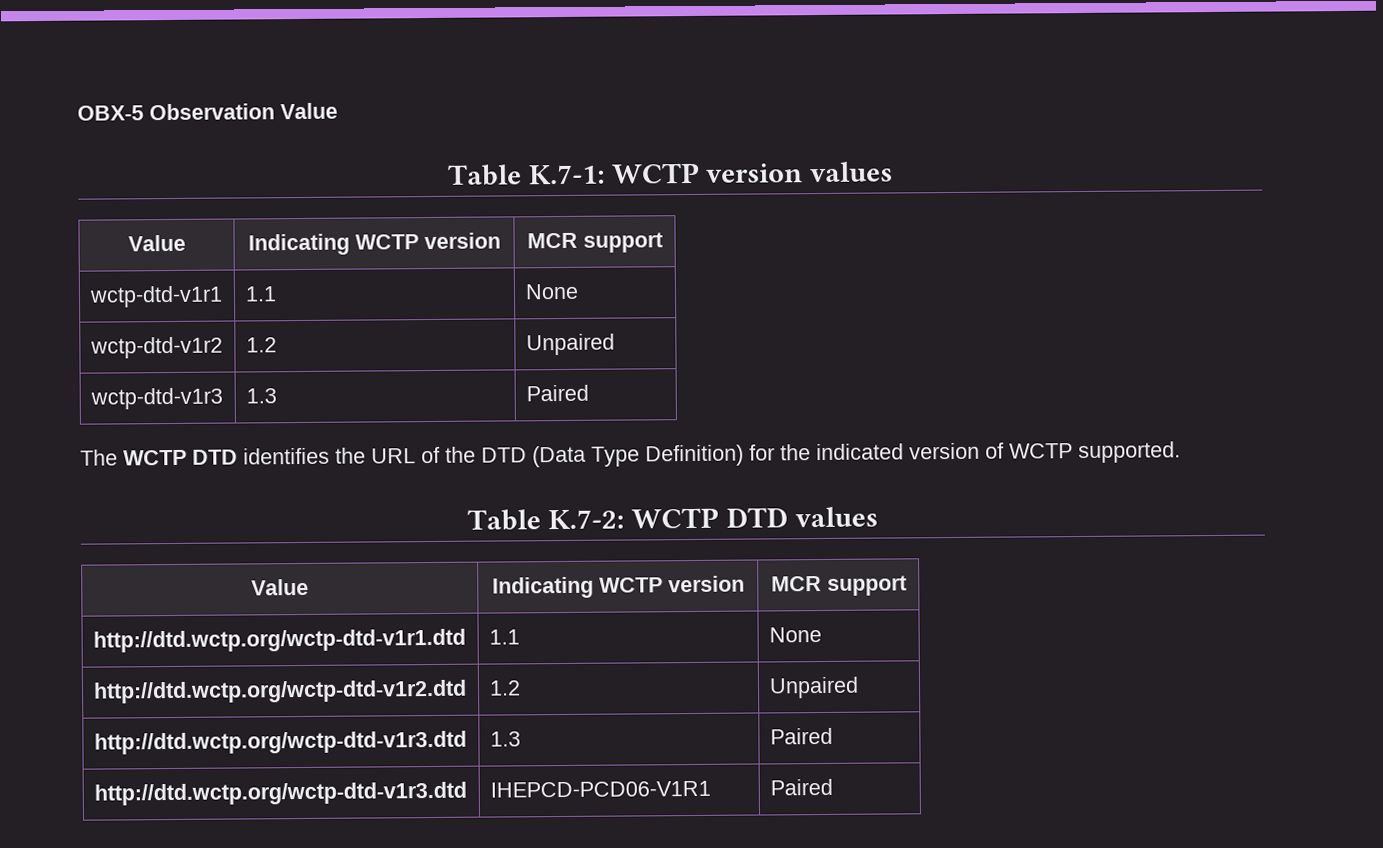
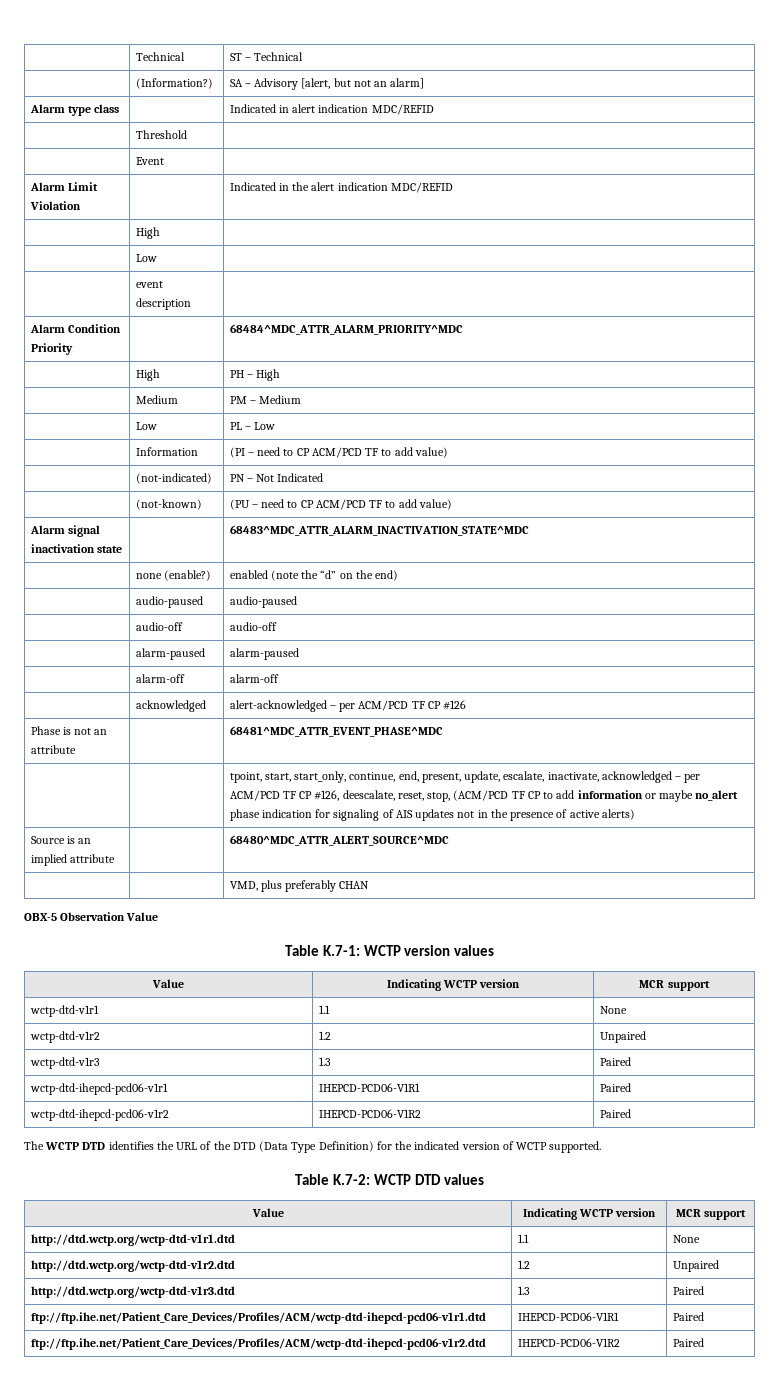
+ | Technical | ST – Technical
+ | (Information?) | SA – Advisory [alert, but not an alarm]
+ Alarm type class | | Indicated in alert indication MDC/REFID
+ | Threshold |
+ | Event |
+ Alarm Limit Violation | | Indicated in the alert indication MDC/REFID
+ | High |
+ | Low |
+ | event description |
+ Alarm Condition Priority | | 68484^MDC_ATTR_ALARM_PRIORITY^MDC
+ | High | PH – High
+ | Medium | PM – Medium
+ | Low | PL – Low
+ | Information | (PI – need to CP ACM/PCD TF to add value)
+ | (not-indicated) | PN – Not Indicated
+ | (not-known) | (PU – need to CP ACM/PCD TF to add value)
+ Alarm signal inactivation state | | 68483^MDC_ATTR_ALARM_INACTIVATION_STATE^MDC
+ | none (enable?) | enabled (note the “d” on the end)
+ | audio-paused | audio-paused
+ | audio-off | audio-off
+ | alarm-paused | alarm-paused
+ | alarm-off | alarm-off
+ | acknowledged | alert-acknowledged – per ACM/PCD TF CP #126
+ Phase is not an attribute | | 68481^MDC_ATTR_EVENT_PHASE^MDC
+ | | tpoint, start, start_only, continue, end, present, update, escalate, inactivate, acknowledged – per ACM/PCD TF CP #126, deescalate, reset, stop, (ACM/PCD TF CP to add information or maybe no_alert phase indication for signaling of AIS updates not in the presence of active alerts)
+ Source is an implied attribute | | 68480^MDC_ATTR_ALERT_SOURCE^MDC
+ | | VMD, plus preferably CHAN
+ wctp-dtd-ihepcd-pcd06-v1r1 | IHEPCD-PCD06-V1R1 | Paired
+ wctp-dtd-ihepcd-pcd06-v1r2 | IHEPCD-PCD06-V1R2 | Paired
- http://dtd.wctp.org/wctp-dtd-v1r3.dtd | IHEPCD-PCD06-V1R1 | Paired
+ ftp://ftp.ihe.net/Patient_Care_Devices/Profiles/ACM/wctp-dtd-ihepcd-pcd06-v1r1.dtd | IHEPCD-PCD06-V1R1 | Paired
+ ftp://ftp.ihe.net/Patient_Care_Devices/Profiles/ACM/wctp-dtd-ihepcd-pcd06-v1r2.dtd | IHEPCD-PCD06-V1R2 | Paired

